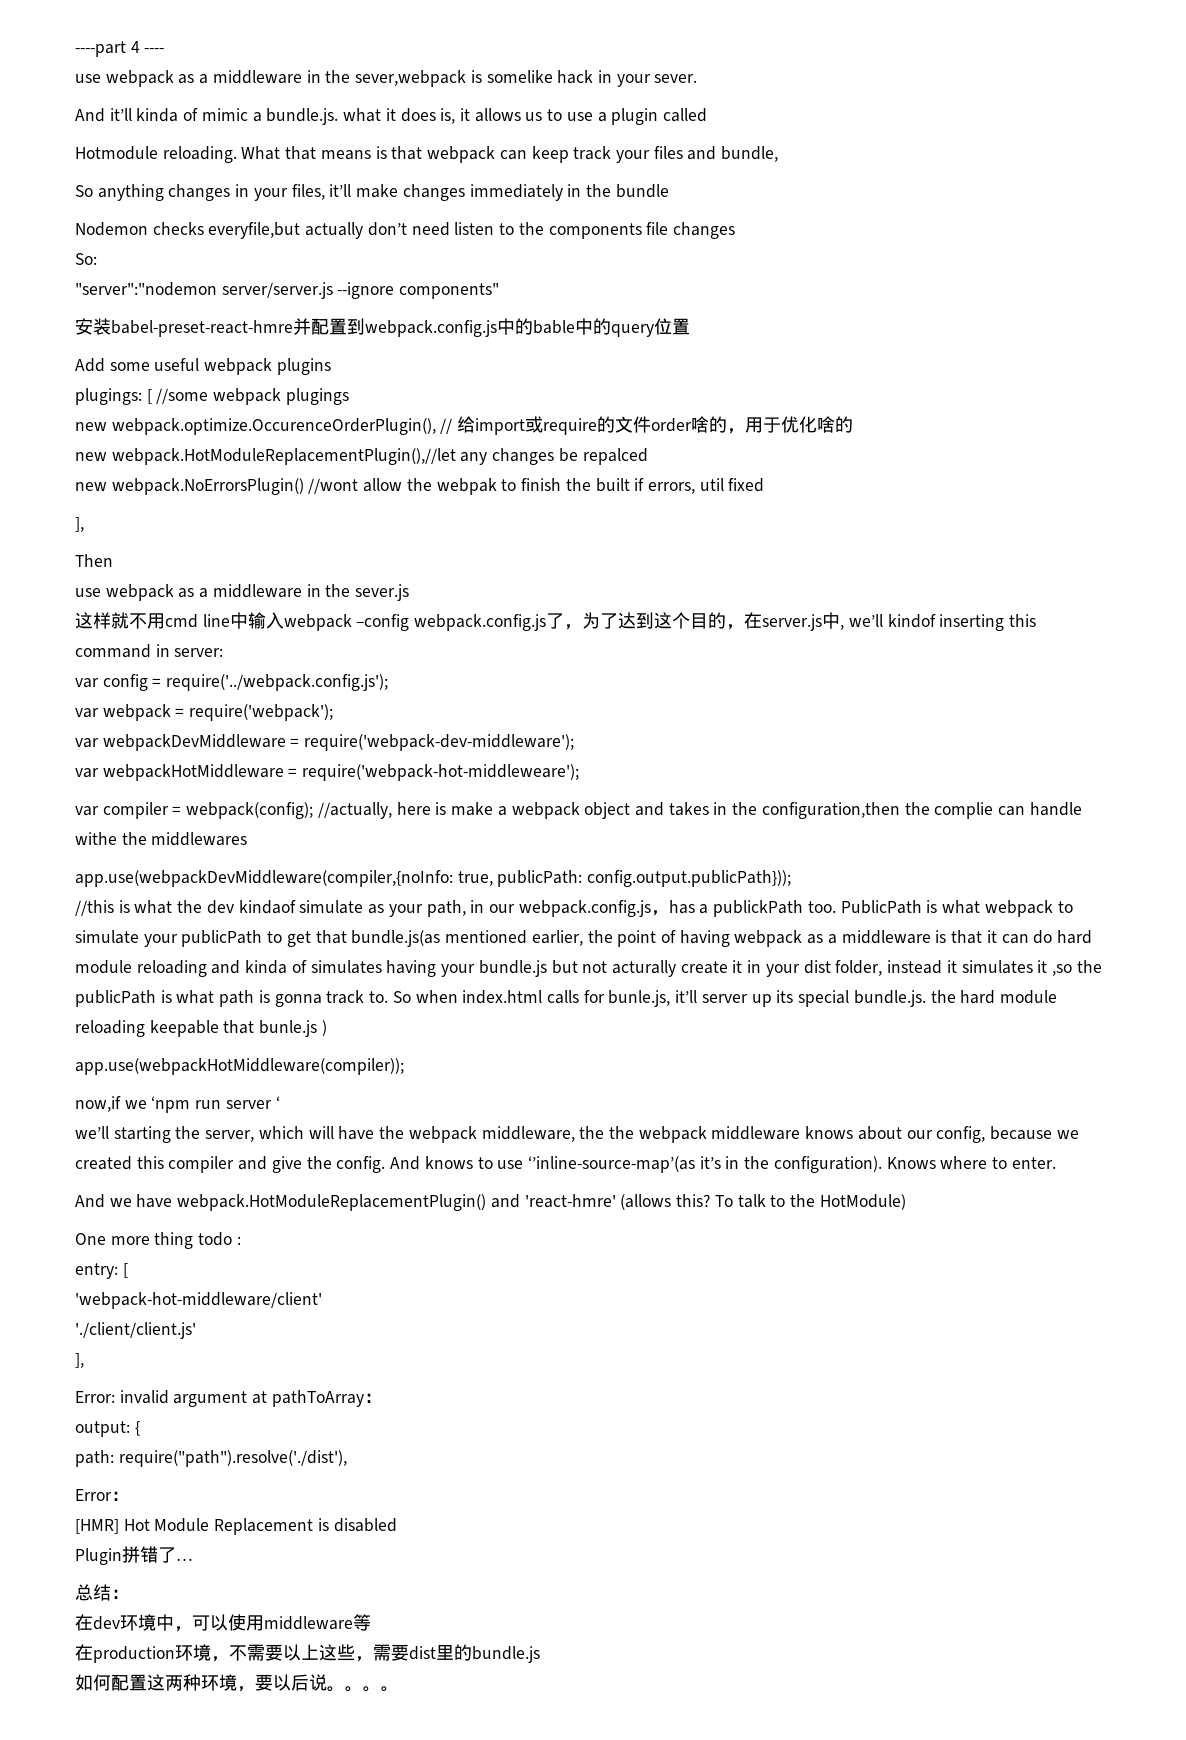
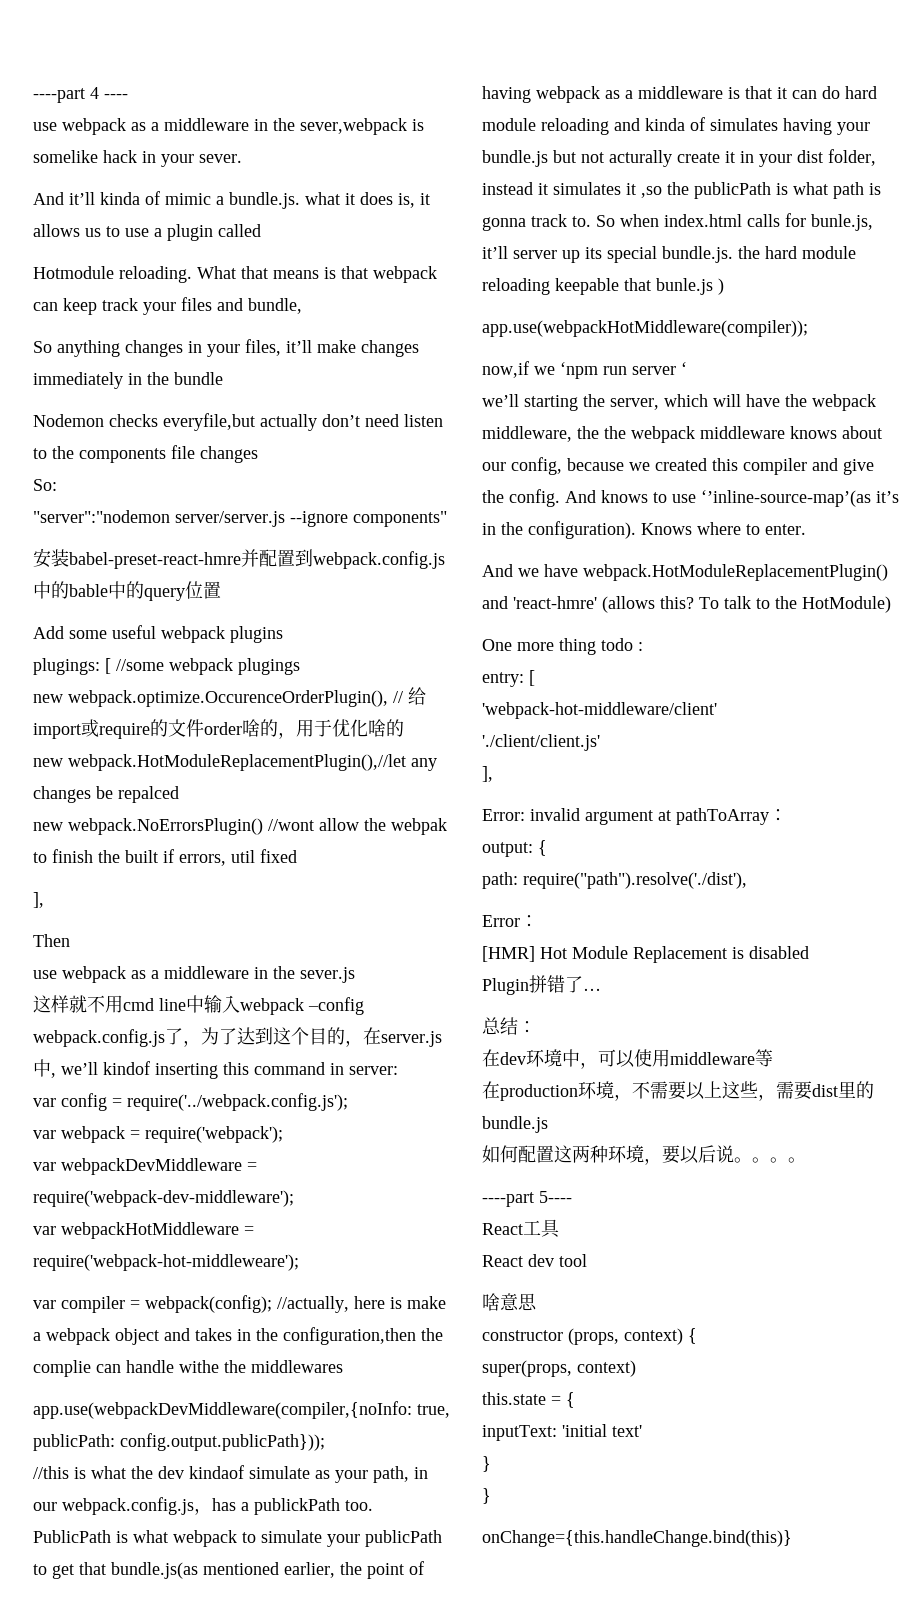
+ ----part 5----
+ React工具
+ React dev tool
+ 啥意思
+ constructor (props, context) {
+ super(props, context)
+ this.state = {
+ inputText: 'initial text'
+ }
+ }
+ onChange={this.handleChange.bind(this)}

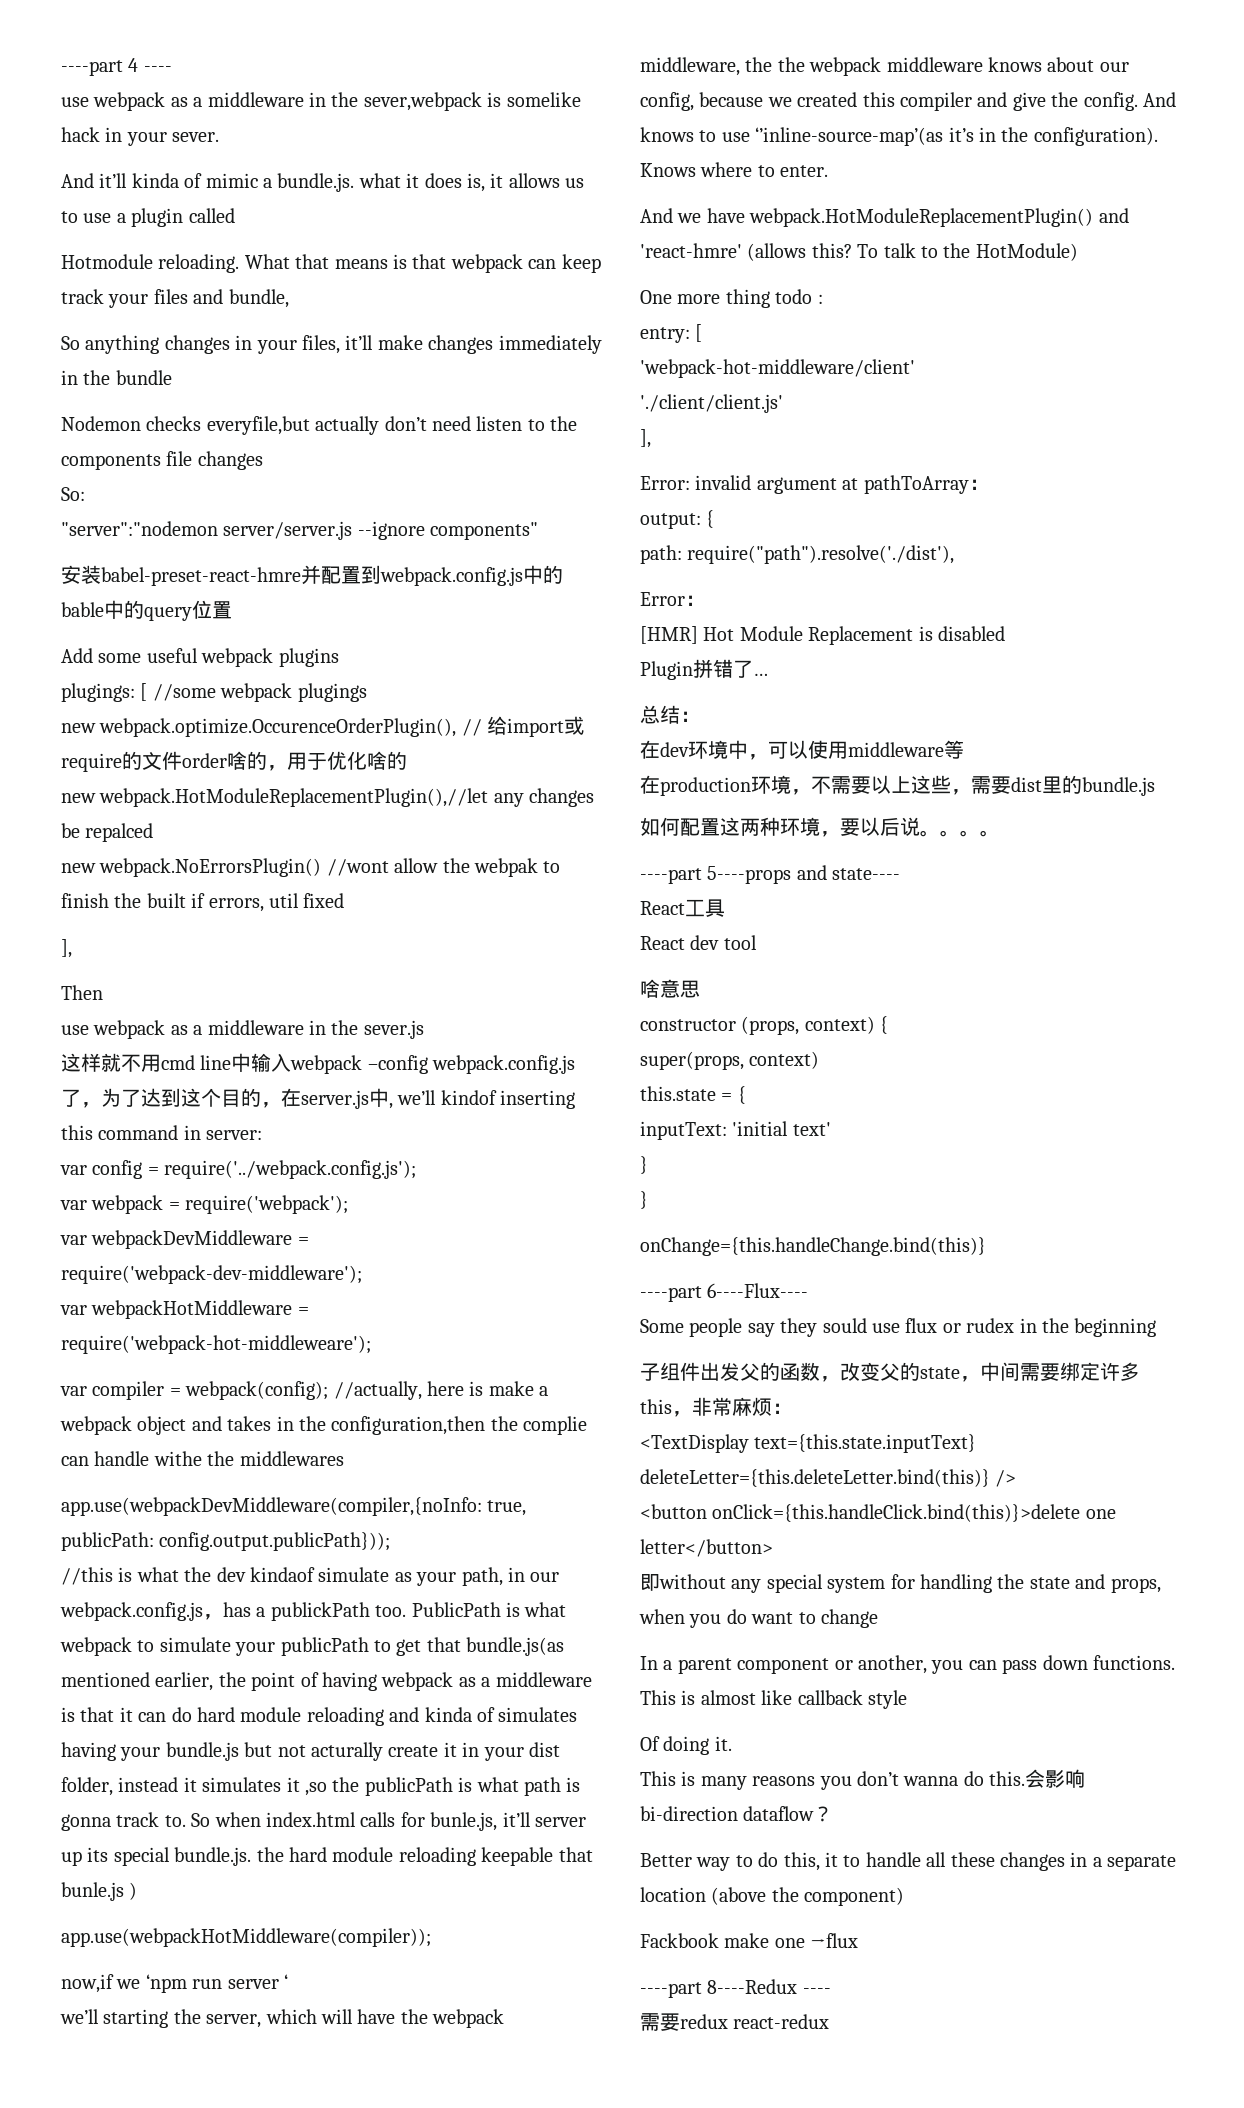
- ----part 5----
+ ----part 5----props and state----
+ ----part 6----Flux----
+ Some people say they sould use flux or rudex in the beginning
+ 子组件出发父的函数，改变父的state，中间需要绑定许多this，非常麻烦：
+ <TextDisplay text={this.state.inputText} deleteLetter={this.deleteLetter.bind(this)} />
+ <button onClick={this.handleClick.bind(this)}>delete one letter</button>
+ 即without any special system for handling the state and props, when you do want to change
+ In a parent component or another, you can pass down functions. This is almost like callback style
+ Of doing it.
+ This is many reasons you don’t wanna do this.会影响bi-direction dataflow？
+ Better way to do this, it to handle all these changes in a separate location (above the component)
+ Fackbook make one →flux
+ ----part 8----Redux ----
+ 需要redux react-redux

